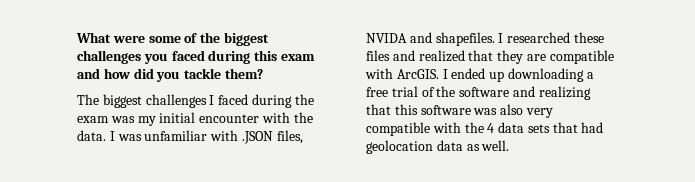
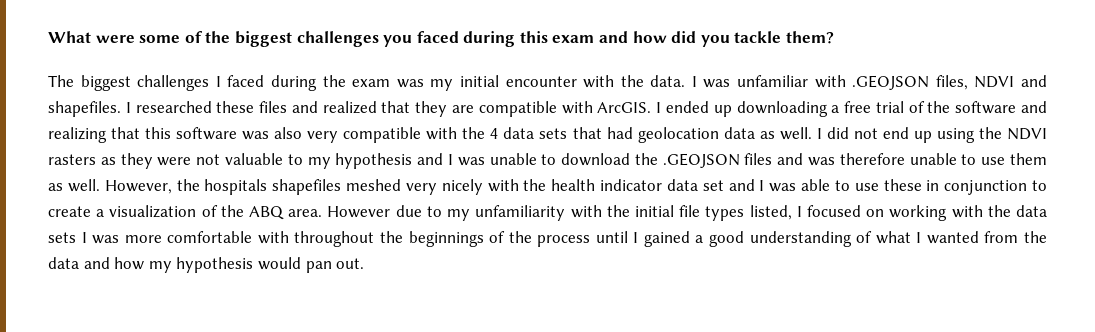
- I was unfamiliar with .JSON files, NVIDA and shapefiles.
+ I was unfamiliar with .GEOJSON files, NDVI and shapefiles.
+ I did not end up using the NDVI rasters as they were not valuable to my hypothesis and I was unable to download the .GEOJSON files and was therefore unable to use them as well. However, the hospitals shapefiles meshed very nicely with the health indicator data set and I was able to use these in conjunction to create a visualization of the ABQ area. However due to my unfamiliarity with the initial file types listed, I focused on working with the data sets I was more comfortable with throughout the beginnings of the process until I gained a good understanding of what I wanted from the data and how my hypothesis would pan out.

